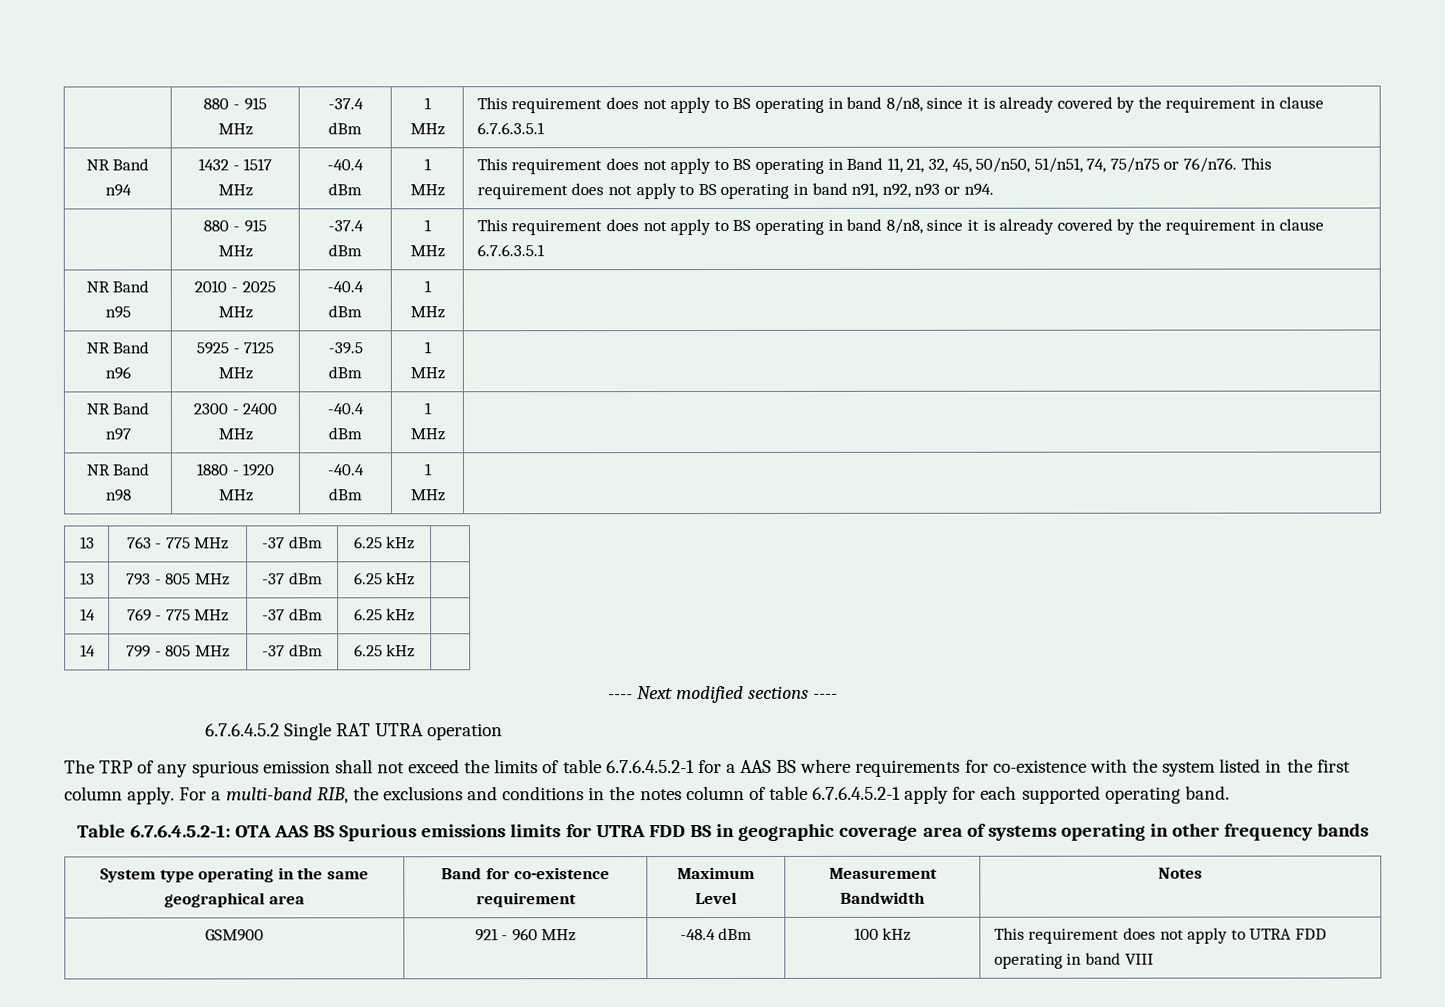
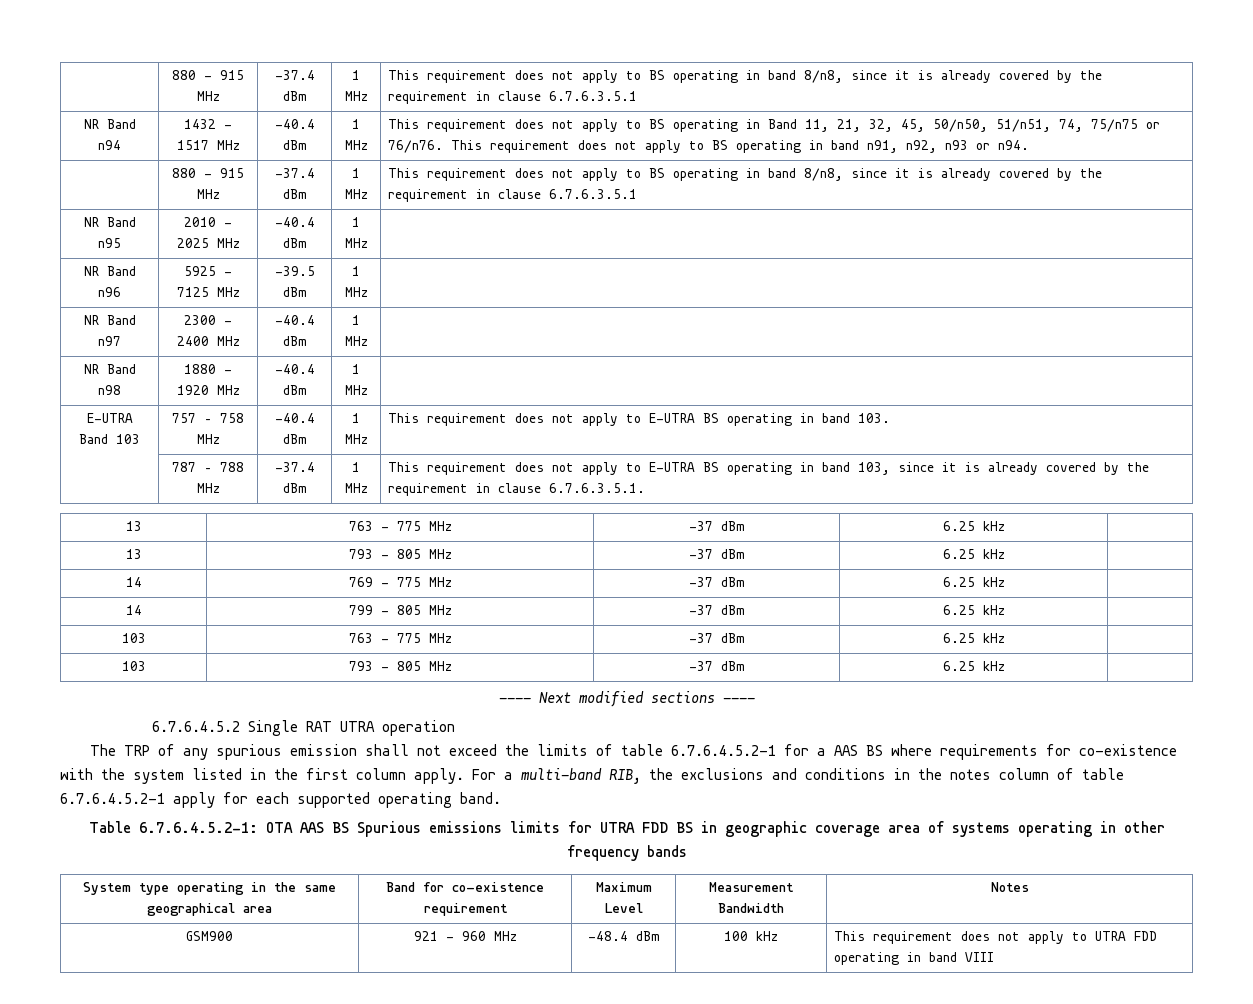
+ E-UTRA Band 103 | 757 – 758 MHz | -40.4 dBm | 1 MHz | This requirement does not apply to E-UTRA BS operating in band 103.
+ | 787 – 788 MHz | -37.4 dBm | 1 MHz | This requirement does not apply to E-UTRA BS operating in band 103, since it is already covered by the requirement in clause 6.7.6.3.5.1.
+ 103 | 763 - 775 MHz | -37 dBm | 6.25 kHz |
+ 103 | 793 - 805 MHz | -37 dBm | 6.25 kHz |

